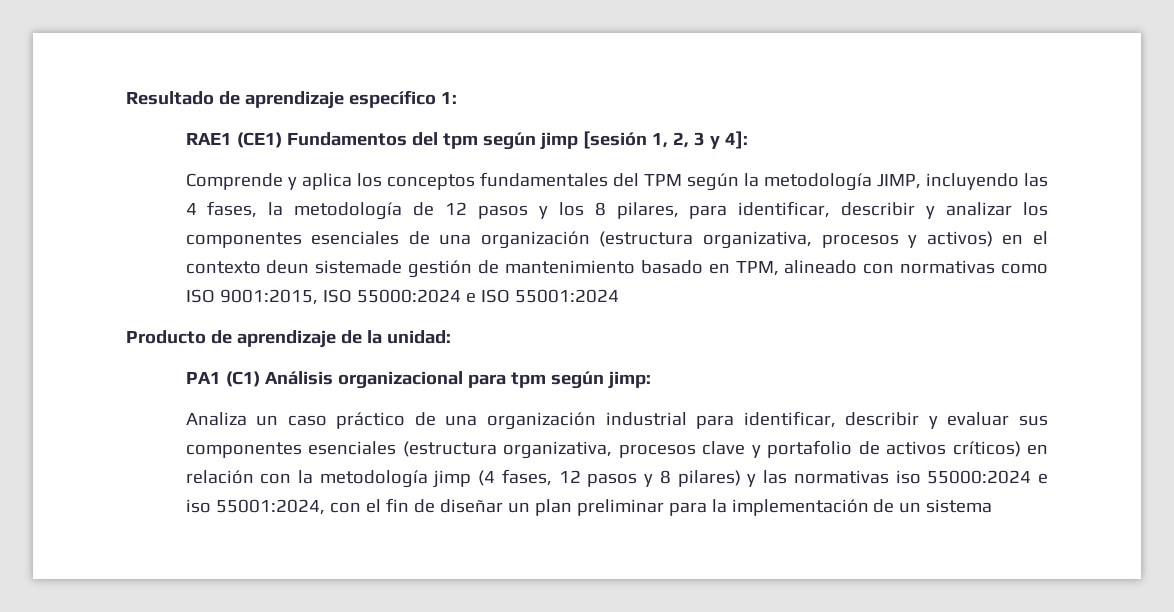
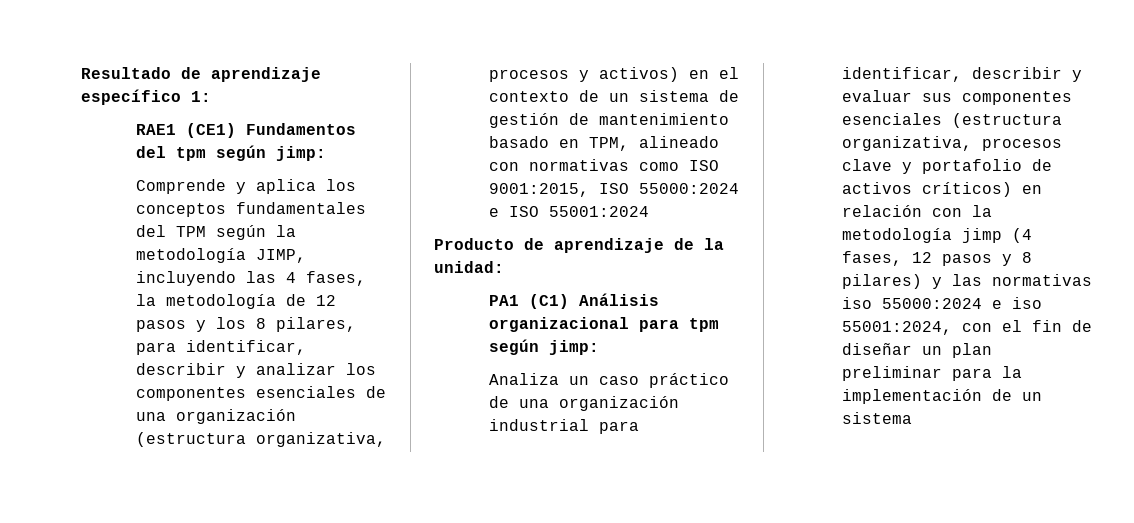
- RAE1 (CE1) Fundamentos del tpm según jimp [sesión 1, 2, 3 y 4]:
+ RAE1 (CE1) Fundamentos del tpm según jimp:
- Comprende y aplica los conceptos fundamentales del TPM según la metodología JIMP, incluyendo las 4 fases, la metodología de 12 pasos y los 8 pilares, para identificar, describir y analizar los componentes esenciales de una organización (estructura organizativa, procesos y activos) en el contexto deun sistemade gestión de mantenimiento basado en TPM, alineado con normativas como ISO 9001:2015, ISO 55000:2024 e ISO 55001:2024
+ Comprende y aplica los conceptos fundamentales del TPM según la metodología JIMP, incluyendo las 4 fases, la metodología de 12 pasos y los 8 pilares, para identificar, describir y analizar los componentes esenciales de una organización (estructura organizativa, procesos y activos) en el contexto de un sistema de gestión de mantenimiento basado en TPM, alineado con normativas como ISO 9001:2015, ISO 55000:2024 e ISO 55001:2024

